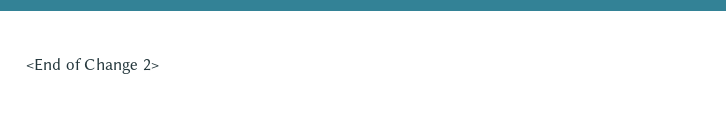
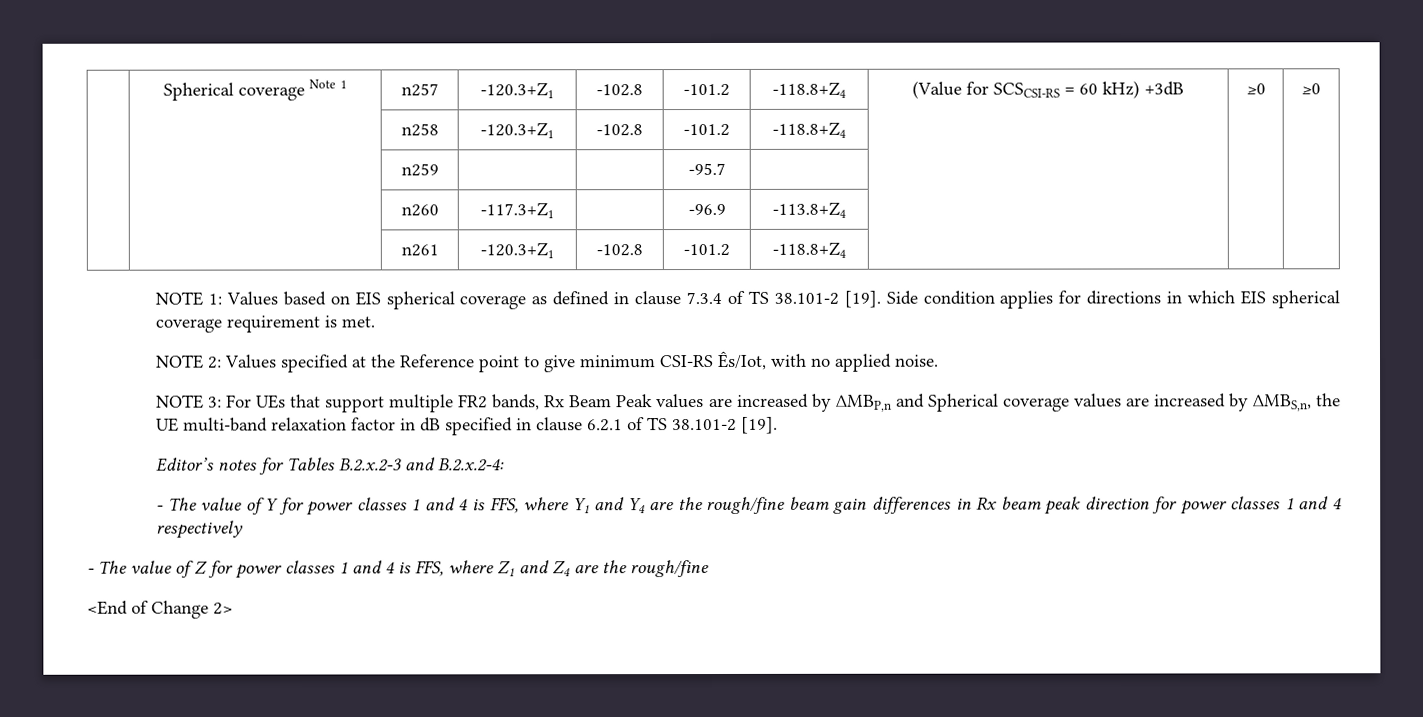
+ | Spherical coverage Note 1 | n257 | -120.3+Z1 | -102.8 | -101.2 | -118.8+Z4 | (Value for SCSCSI-RS = 60 kHz) +3dB | ≥0 | ≥0
+ | | n258 | -120.3+Z1 | -102.8 | -101.2 | -118.8+Z4 | | |
+ | | n259 | | | -95.7 | | | |
+ | | n260 | -117.3+Z1 | | -96.9 | -113.8+Z4 | | |
+ | | n261 | -120.3+Z1 | -102.8 | -101.2 | -118.8+Z4 | | |
+ NOTE 1: Values based on EIS spherical coverage as defined in clause 7.3.4 of TS 38.101-2 [19]. Side condition applies for directions in which EIS spherical coverage requirement is met.
+ NOTE 2: Values specified at the Reference point to give minimum CSI-RS Ês/Iot, with no applied noise.
+ NOTE 3: For UEs that support multiple FR2 bands, Rx Beam Peak values are increased by ∆MBP,n and Spherical coverage values are increased by ∆MBS,n, the UE multi-band relaxation factor in dB specified in clause 6.2.1 of TS 38.101-2 [19].
+ Editor’s notes for Tables B.2.x.2-3 and B.2.x.2-4:
+ - The value of Y for power classes 1 and 4 is FFS, where Y1 and Y4 are the rough/fine beam gain differences in Rx beam peak direction for power classes 1 and 4 respectively
+ - The value of Z for power classes 1 and 4 is FFS, where Z1 and Z4 are the rough/fine

